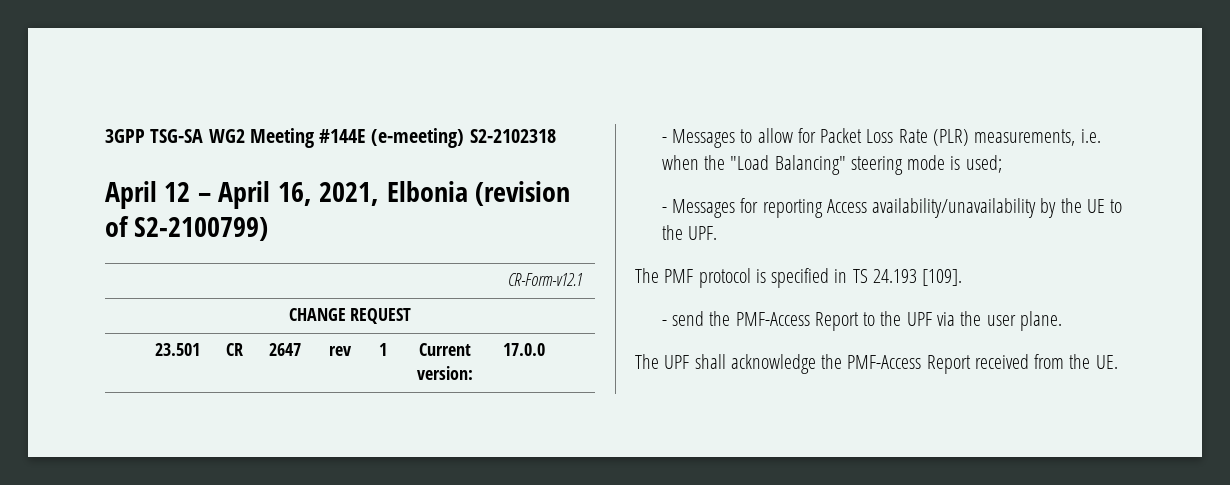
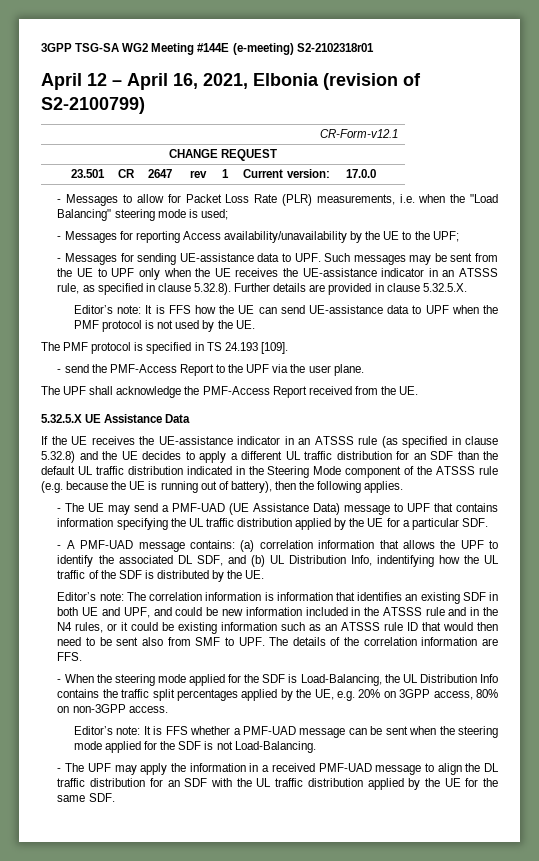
- 3GPP TSG-SA WG2 Meeting #144E (e-meeting) S2-2102318
+ 3GPP TSG-SA WG2 Meeting #144E (e-meeting) S2-2102318r01
- - Messages for reporting Access availability/unavailability by the UE to the UPF.
+ - Messages for reporting Access availability/unavailability by the UE to the UPF;
+ - Messages for sending UE-assistance data to UPF. Such messages may be sent from the UE to UPF only when the UE receives the UE-assistance indicator in an ATSSS rule, as specified in clause 5.32.8). Further details are provided in clause 5.32.5.X.
+ Editor’s note: It is FFS how the UE can send UE-assistance data to UPF when the PMF protocol is not used by the UE.
+ 5.32.5.X UE Assistance Data
+ If the UE receives the UE-assistance indicator in an ATSSS rule (as specified in clause 5.32.8) and the UE decides to apply a different UL traffic distribution for an SDF than the default UL traffic distribution indicated in the Steering Mode component of the ATSSS rule (e.g. because the UE is running out of battery), then the following applies.
+ - The UE may send a PMF-UAD (UE Assistance Data) message to UPF that contains information specifying the UL traffic distribution applied by the UE for a particular SDF.
+ - A PMF-UAD message contains: (a) correlation information that allows the UPF to identify the associated DL SDF, and (b) UL Distribution Info, indentifying how the UL traffic of the SDF is distributed by the UE.
+ Editor’s note: The correlation information is information that identifies an existing SDF in both UE and UPF, and could be new information included in the ATSSS rule and in the N4 rules, or it could be existing information such as an ATSSS rule ID that would then need to be sent also from SMF to UPF. The details of the correlation information are FFS.
+ - When the steering mode applied for the SDF is Load-Balancing, the UL Distribution Info contains the traffic split percentages applied by the UE, e.g. 20% on 3GPP access, 80% on non-3GPP access.
+ Editor’s note: It is FFS whether a PMF-UAD message can be sent when the steering mode applied for the SDF is not Load-Balancing.
+ - The UPF may apply the information in a received PMF-UAD message to align the DL traffic distribution for an SDF with the UL traffic distribution applied by the UE for the same SDF.

